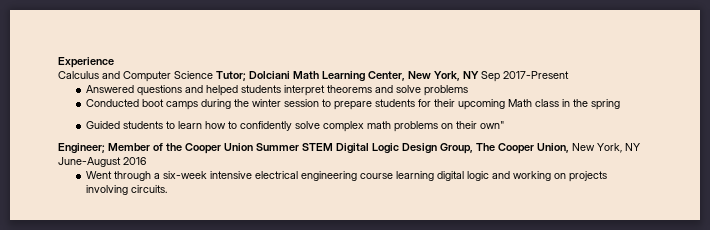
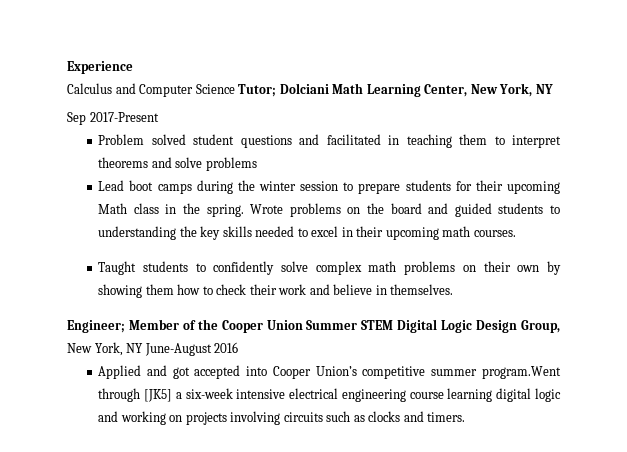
- Calculus and Computer Science Tutor; Dolciani Math Learning Center, New York, NY Sep 2017-Present
+ Calculus and Computer Science Tutor; Dolciani Math Learning Center, New York, NY
+ Sep 2017-Present
- Answered questions and helped students interpret theorems and solve problems
+ Problem solved student questions and facilitated in teaching them to interpret theorems and solve problems
- Conducted boot camps during the winter session to prepare students for their upcoming Math class in the spring
- Guided students to learn how to confidently solve complex math problems on their own"
+ Lead boot camps during the winter session to prepare students for their upcoming Math class in the spring. Wrote problems on the board and guided students to understanding the key skills needed to excel in their upcoming math courses.
+ Taught students to confidently solve complex math problems on their own by showing them how to check their work and believe in themselves.
- Engineer; Member of the Cooper Union Summer STEM Digital Logic Design Group, The Cooper Union, New York, NY June-August 2016
+ Engineer; Member of the Cooper Union Summer STEM Digital Logic Design Group, New York, NY June-August 2016
- Went through a six-week intensive electrical engineering course learning digital logic and working on projects involving circuits.
+ Applied and got accepted into Cooper Union’s competitive summer program.Went through [JK5] a six-week intensive electrical engineering course learning digital logic and working on projects involving circuits such as clocks and timers.

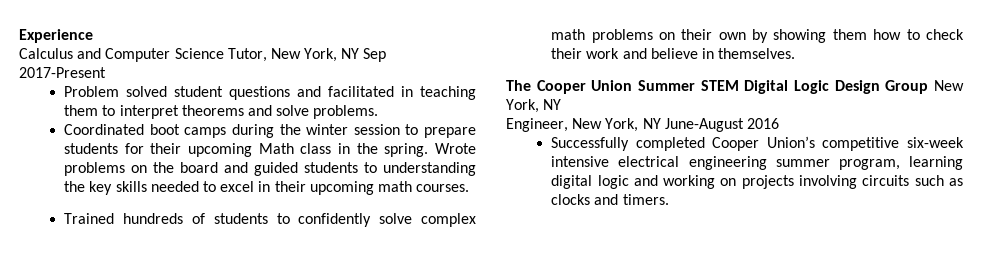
- Calculus and Computer Science Tutor; Dolciani Math Learning Center, New York, NY
- Sep 2017-Present
+ Calculus and Computer Science Tutor, New York, NY Sep 2017-Present
- Problem solved student questions and facilitated in teaching them to interpret theorems and solve problems
- Lead boot camps during the winter session to prepare students for their upcoming Math class in the spring.
+ Problem solved student questions and facilitated in teaching them to interpret theorems and solve problems.
+ Coordinated boot camps during the winter session to prepare students for their upcoming Math class in the spring.
- Taught students to confidently solve complex math problems on their own by showing them how to check their work and believe in themselves.
+ Trained hundreds of students to confidently solve complex math problems on their own by showing them how to check their work and believe in themselves.
- Engineer; Member of the Cooper Union Summer STEM Digital Logic Design Group, New York, NY June-August 2016
+ The Cooper Union Summer STEM Digital Logic Design Group New York, NY
+ Engineer, New York, NY June-August 2016
- Applied and got accepted into Cooper Union’s competitive summer program.Went through [JK5] a six-week intensive electrical engineering course learning digital logic and working on projects involving circuits such as clocks and timers.
+ Successfully completed Cooper Union’s competitive six-week intensive electrical engineering summer program, learning digital logic and working on projects involving circuits such as clocks and timers.

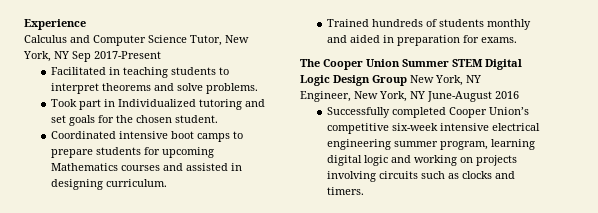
- Problem solved student questions and facilitated in teaching them to interpret theorems and solve problems.
+ Facilitated in teaching students to interpret theorems and solve problems.
+ Took part in Individualized tutoring and set goals for the chosen student.
- Coordinated boot camps during the winter session to prepare students for their upcoming Math class in the spring. Wrote problems on the board and guided students to understanding the key skills needed to excel in their upcoming math courses.
- Trained hundreds of students to confidently solve complex math problems on their own by showing them how to check their work and believe in themselves.
+ Coordinated intensive boot camps to prepare students for upcoming Mathematics courses and assisted in designing curriculum.
+ Trained hundreds of students monthly and aided in preparation for exams.

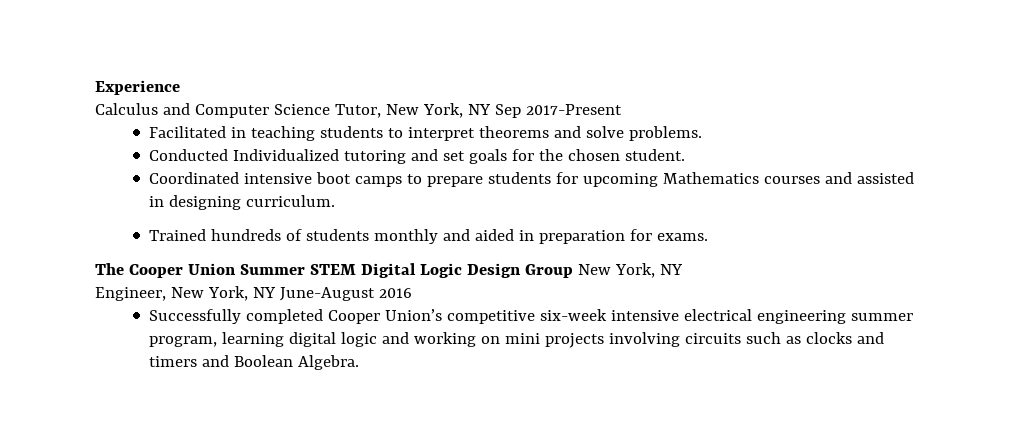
- Took part in Individualized tutoring and set goals for the chosen student.
+ Conducted Individualized tutoring and set goals for the chosen student.
- Successfully completed Cooper Union’s competitive six-week intensive electrical engineering summer program, learning digital logic and working on projects involving circuits such as clocks and timers.
+ Successfully completed Cooper Union’s competitive six-week intensive electrical engineering summer program, learning digital logic and working on mini projects involving circuits such as clocks and timers and Boolean Algebra.

